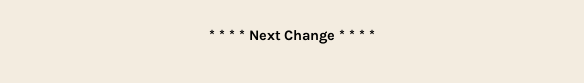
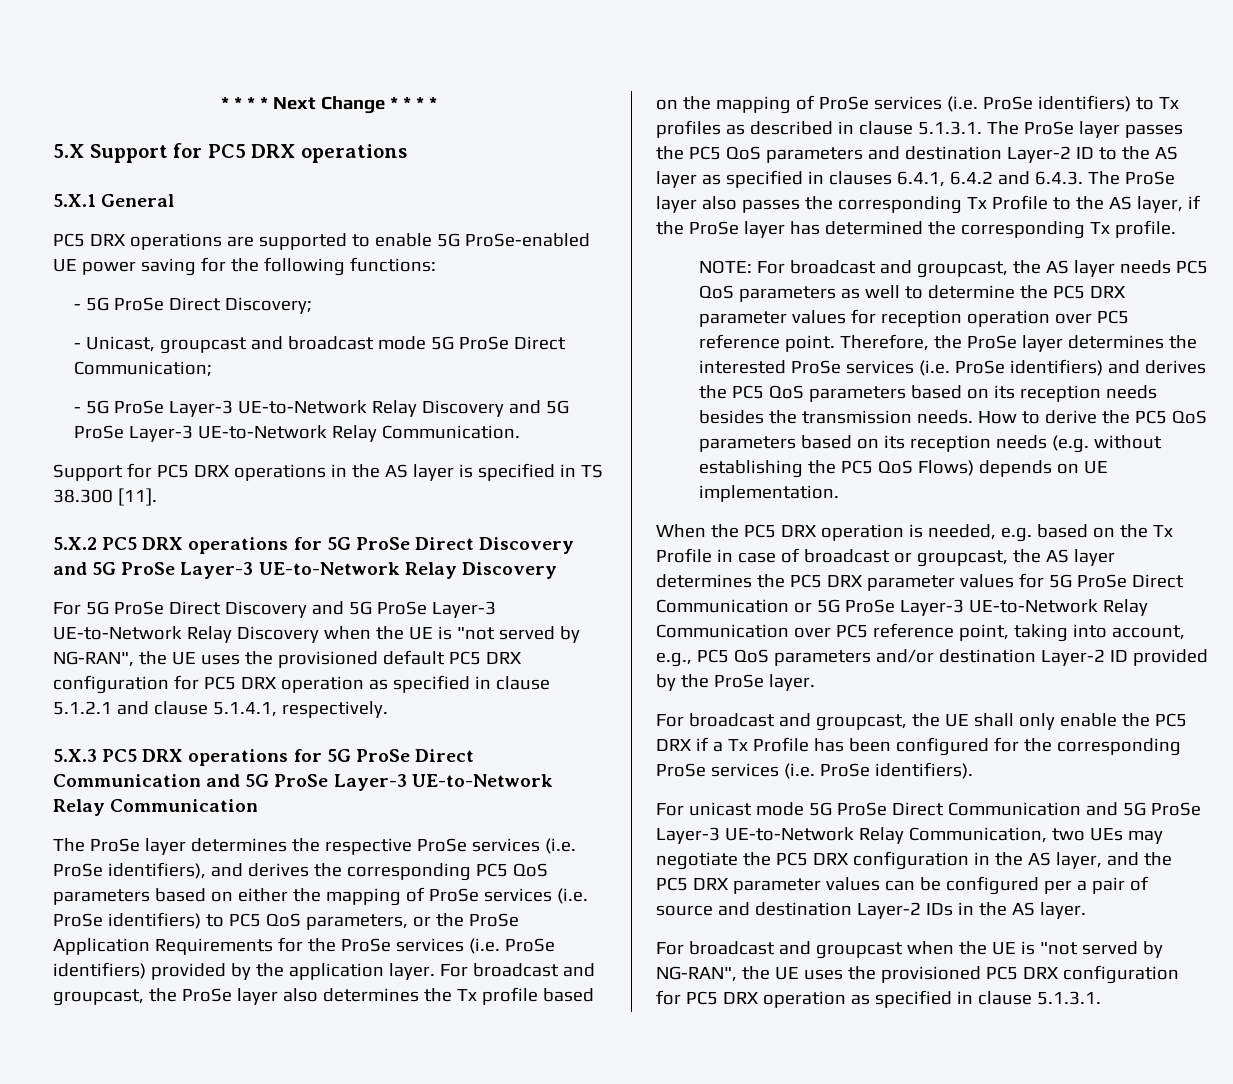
+ 5.X Support for PC5 DRX operations
+ 5.X.1 General
+ PC5 DRX operations are supported to enable 5G ProSe-enabled UE power saving for the following functions:
+ - 5G ProSe Direct Discovery;
+ - Unicast, groupcast and broadcast mode 5G ProSe Direct Communication;
+ - 5G ProSe Layer-3 UE-to-Network Relay Discovery and 5G ProSe Layer-3 UE-to-Network Relay Communication.
+ Support for PC5 DRX operations in the AS layer is specified in TS 38.300 [11].
+ 5.X.2 PC5 DRX operations for 5G ProSe Direct Discovery and 5G ProSe Layer-3 UE-to-Network Relay Discovery
+ For 5G ProSe Direct Discovery and 5G ProSe Layer-3 UE-to-Network Relay Discovery when the UE is "not served by NG-RAN", the UE uses the provisioned default PC5 DRX configuration for PC5 DRX operation as specified in clause 5.1.2.1 and clause 5.1.4.1, respectively.
+ 5.X.3 PC5 DRX operations for 5G ProSe Direct Communication and 5G ProSe Layer-3 UE-to-Network Relay Communication
+ The ProSe layer determines the respective ProSe services (i.e. ProSe identifiers), and derives the corresponding PC5 QoS parameters based on either the mapping of ProSe services (i.e. ProSe identifiers) to PC5 QoS parameters, or the ProSe Application Requirements for the ProSe services (i.e. ProSe identifiers) provided by the application layer. For broadcast and groupcast, the ProSe layer also determines the Tx profile based on the mapping of ProSe services (i.e. ProSe identifiers) to Tx profiles as described in clause 5.1.3.1. The ProSe layer passes the PC5 QoS parameters and destination Layer-2 ID to the AS layer as specified in clauses 6.4.1, 6.4.2 and 6.4.3. The ProSe layer also passes the corresponding Tx Profile to the AS layer, if the ProSe layer has determined the corresponding Tx profile.
+ NOTE: For broadcast and groupcast, the AS layer needs PC5 QoS parameters as well to determine the PC5 DRX parameter values for reception operation over PC5 reference point. Therefore, the ProSe layer determines the interested ProSe services (i.e. ProSe identifiers) and derives the PC5 QoS parameters based on its reception needs besides the transmission needs. How to derive the PC5 QoS parameters based on its reception needs (e.g. without establishing the PC5 QoS Flows) depends on UE implementation.
+ When the PC5 DRX operation is needed, e.g. based on the Tx Profile in case of broadcast or groupcast, the AS layer determines the PC5 DRX parameter values for 5G ProSe Direct Communication or 5G ProSe Layer-3 UE-to-Network Relay Communication over PC5 reference point, taking into account, e.g., PC5 QoS parameters and/or destination Layer-2 ID provided by the ProSe layer.
+ For broadcast and groupcast, the UE shall only enable the PC5 DRX if a Tx Profile has been configured for the corresponding ProSe services (i.e. ProSe identifiers).
+ For unicast mode 5G ProSe Direct Communication and 5G ProSe Layer-3 UE-to-Network Relay Communication, two UEs may negotiate the PC5 DRX configuration in the AS layer, and the PC5 DRX parameter values can be configured per a pair of source and destination Layer-2 IDs in the AS layer.
+ For broadcast and groupcast when the UE is "not served by NG-RAN", the UE uses the provisioned PC5 DRX configuration for PC5 DRX operation as specified in clause 5.1.3.1.

